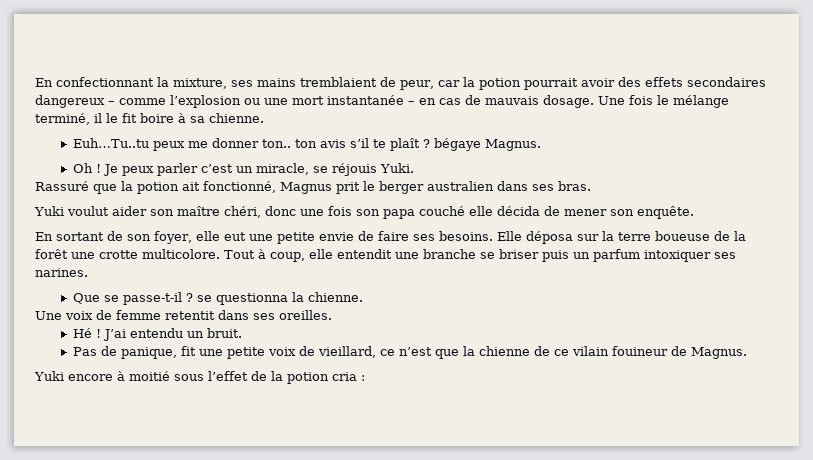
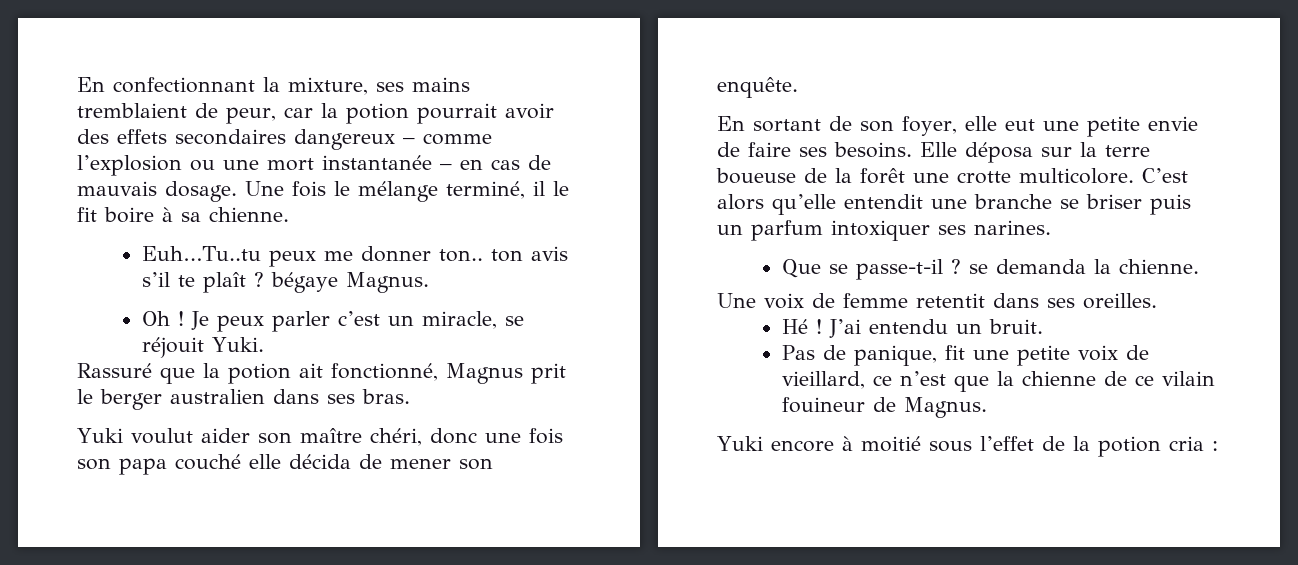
- Je peux parler c’est un miracle, se réjouis Yuki.
+ Je peux parler c’est un miracle, se réjouit Yuki.
- Tout à coup, elle entendit une branche se briser puis un parfum intoxiquer ses narines.
+ C’est alors qu’elle entendit une branche se briser puis un parfum intoxiquer ses narines.
- Que se passe-t-il ? se questionna la chienne.
+ Que se passe-t-il ? se demanda la chienne.

